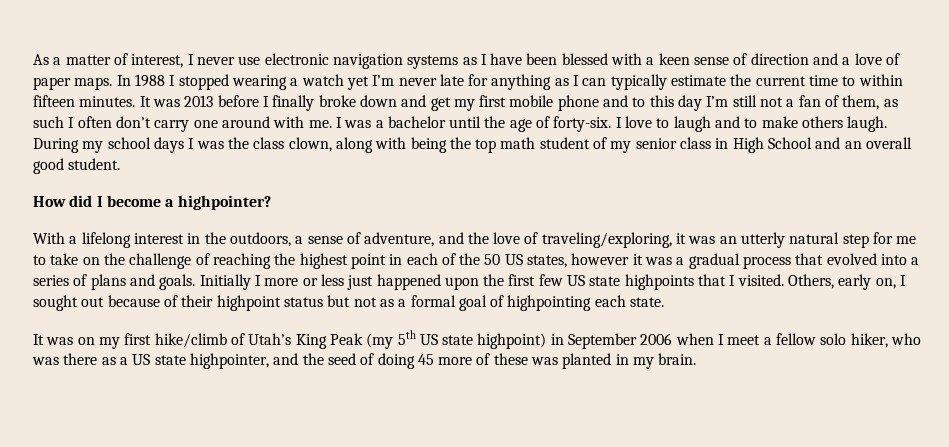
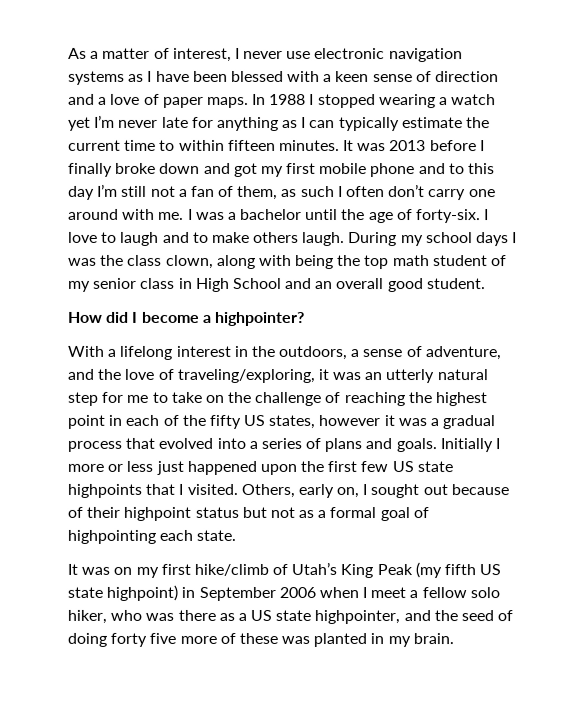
- It was 2013 before I finally broke down and get my first mobile phone and to this day I’m still not a fan of them, as such I often don’t carry one around with me.
+ It was 2013 before I finally broke down and got my first mobile phone and to this day I’m still not a fan of them, as such I often don’t carry one around with me.
- With a lifelong interest in the outdoors, a sense of adventure, and the love of traveling/exploring, it was an utterly natural step for me to take on the challenge of reaching the highest point in each of the 50 US states, however it was a gradual process that evolved into a series of plans and goals.
+ With a lifelong interest in the outdoors, a sense of adventure, and the love of traveling/exploring, it was an utterly natural step for me to take on the challenge of reaching the highest point in each of the fifty US states, however it was a gradual process that evolved into a series of plans and goals.
- It was on my first hike/climb of Utah’s King Peak (my 5th US state highpoint) in September 2006 when I meet a fellow solo hiker, who was there as a US state highpointer, and the seed of doing 45 more of these was planted in my brain.
+ It was on my first hike/climb of Utah’s King Peak (my fifth US state highpoint) in September 2006 when I meet a fellow solo hiker, who was there as a US state highpointer, and the seed of doing forty five more of these was planted in my brain.

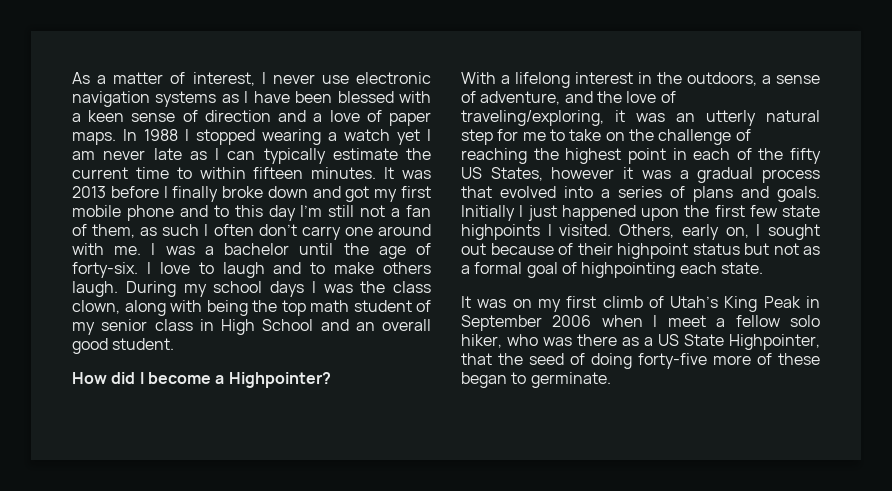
- In 1988 I stopped wearing a watch yet I’m never late for anything as I can typically estimate the current time to within fifteen minutes.
+ In 1988 I stopped wearing a watch yet I am never late as I can typically estimate the current time to within fifteen minutes.
- How did I become a highpointer?
+ How did I become a Highpointer?
- With a lifelong interest in the outdoors, a sense of adventure, and the love of traveling/exploring, it was an utterly natural step for me to take on the challenge of reaching the highest point in each of the fifty US states, however it was a gradual process that evolved into a series of plans and goals.
+ With a lifelong interest in the outdoors, a sense of adventure, and the love of traveling/exploring, it was an utterly natural step for me to take on the challenge of reaching the highest point in each of the fifty US States, however it was a gradual process that evolved into a series of plans and goals.
- Initially I more or less just happened upon the first few US state highpoints that I visited.
+ Initially I just happened upon the first few state highpoints I visited.
- It was on my first hike/climb of Utah’s King Peak (my fifth US state highpoint) in September 2006 when I meet a fellow solo hiker, who was there as a US state highpointer, and the seed of doing forty five more of these was planted in my brain.
+ It was on my first climb of Utah’s King Peak in September 2006 when I meet a fellow solo hiker, who was there as a US State Highpointer, that the seed of doing forty-five more of these began to germinate.

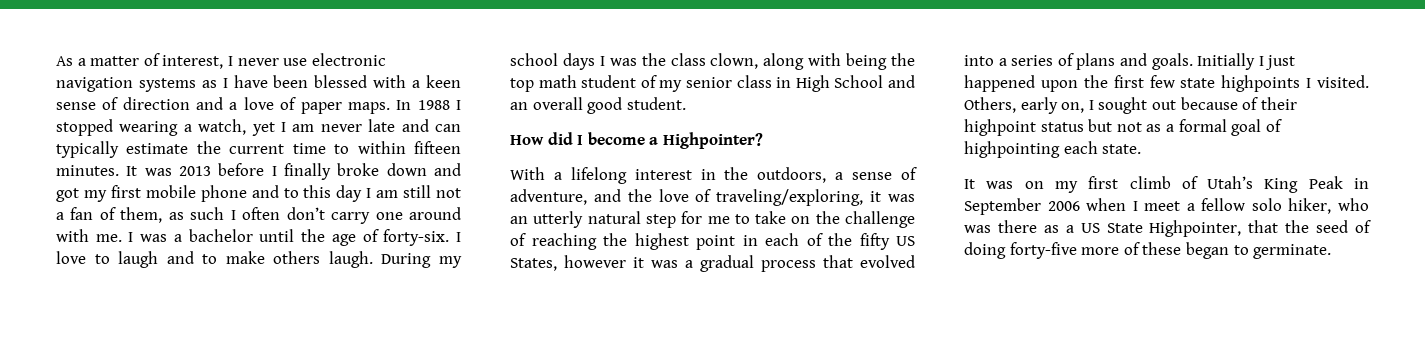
- In 1988 I stopped wearing a watch yet I am never late as I can typically estimate the current time to within fifteen minutes.
+ In 1988 I stopped wearing a watch, yet I am never late and can typically estimate the current time to within fifteen minutes.
- It was 2013 before I finally broke down and got my first mobile phone and to this day I’m still not a fan of them, as such I often don’t carry one around with me.
+ It was 2013 before I finally broke down and got my first mobile phone and to this day I am still not a fan of them, as such I often don’t carry one around with me.

